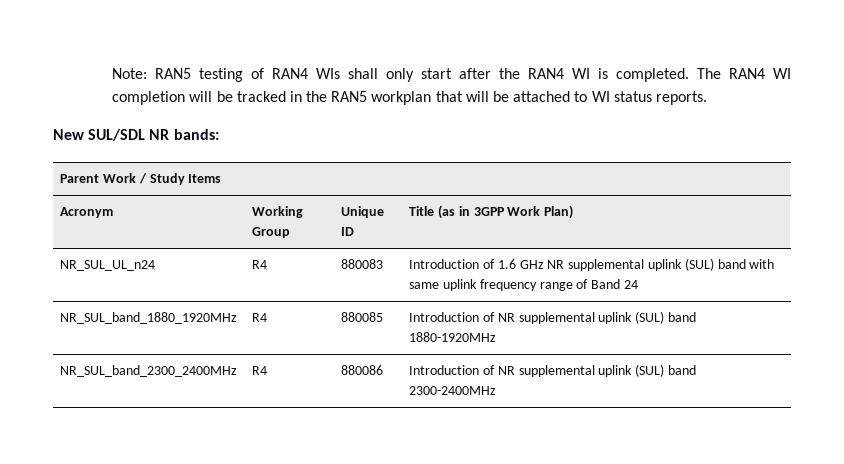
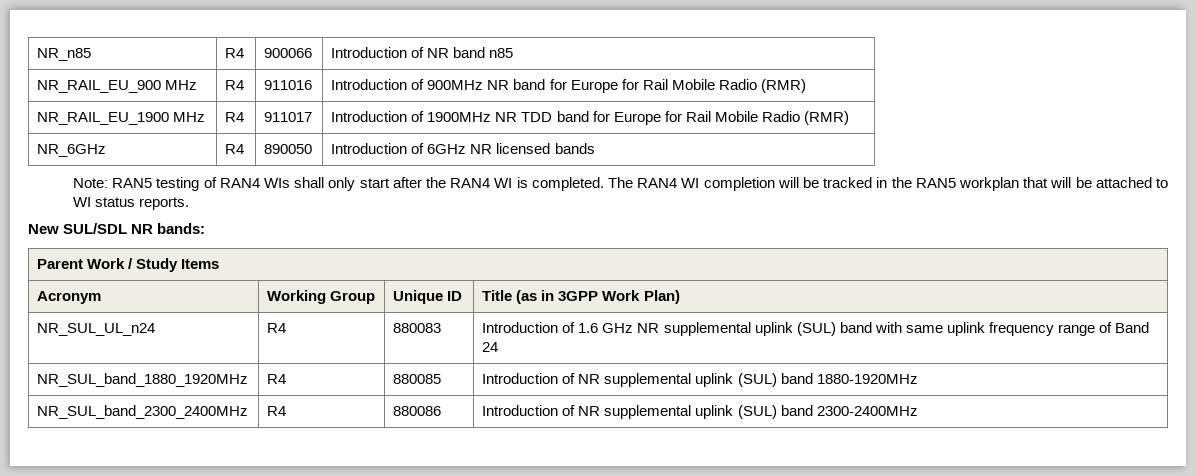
+ NR_n85 | R4 | 900066 | Introduction of NR band n85
+ NR_RAIL_EU_900 MHz | R4 | 911016 | Introduction of 900MHz NR band for Europe for Rail Mobile Radio (RMR)
+ NR_RAIL_EU_1900 MHz | R4 | 911017 | Introduction of 1900MHz NR TDD band for Europe for Rail Mobile Radio (RMR)
+ NR_6GHz | R4 | 890050 | Introduction of 6GHz NR licensed bands

